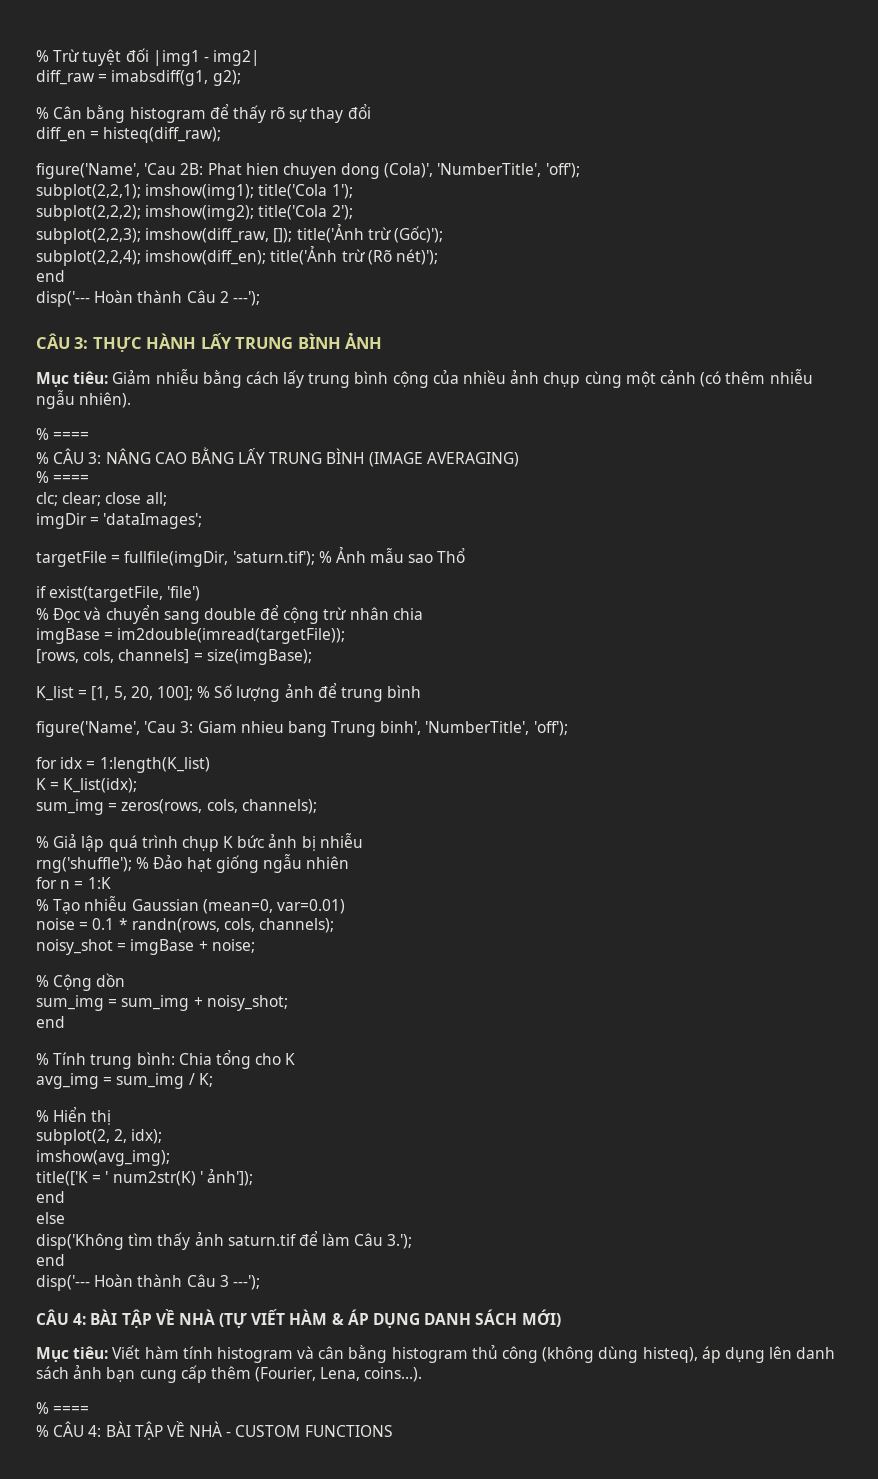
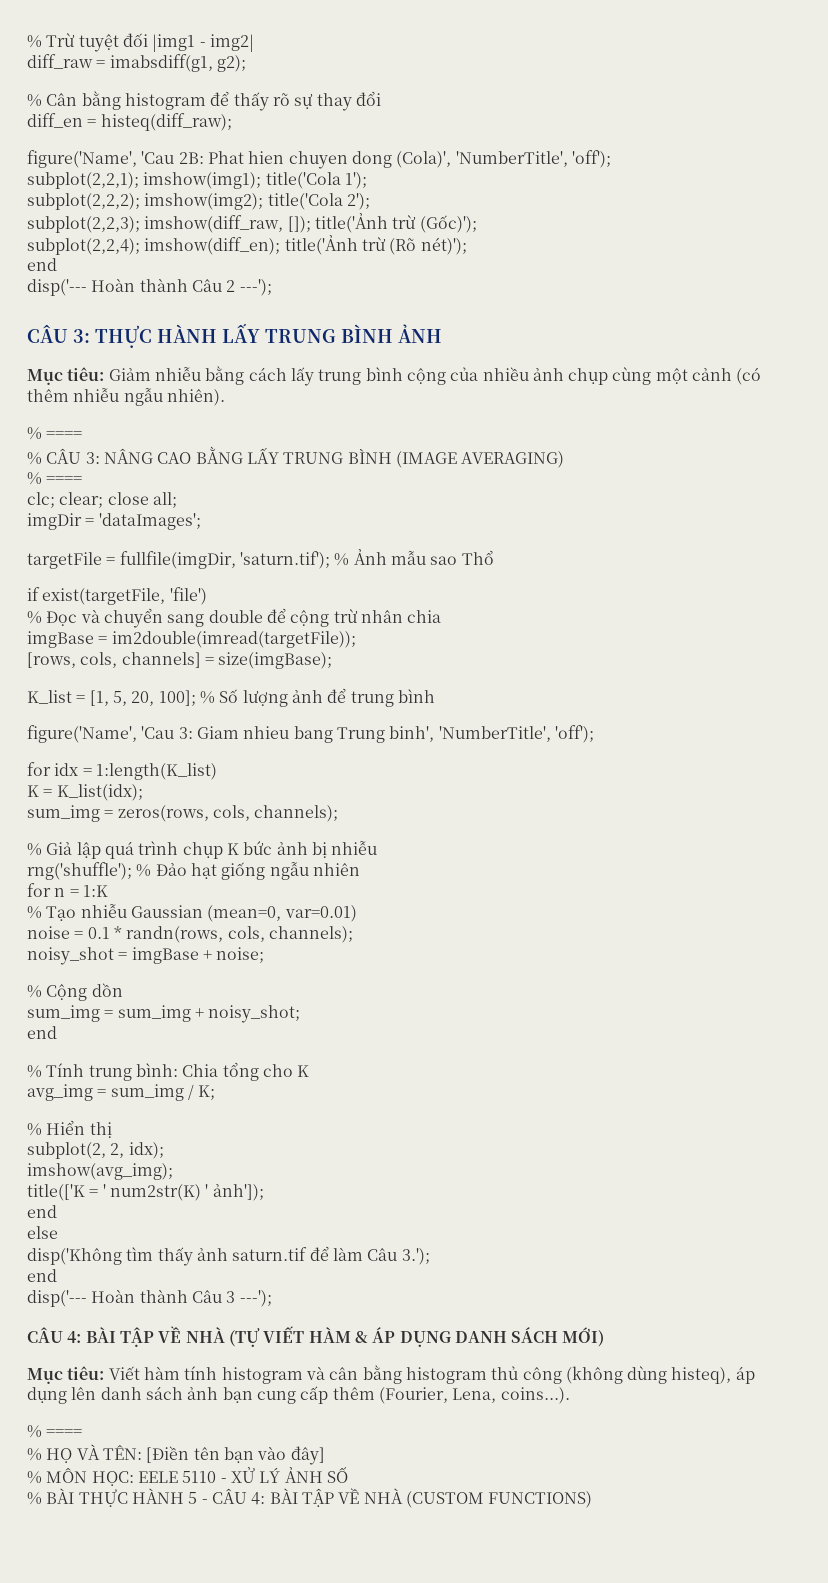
- % CÂU 4: BÀI TẬP VỀ NHÀ - CUSTOM FUNCTIONS
+ % HỌ VÀ TÊN: [Điền tên bạn vào đây]
+ % MÔN HỌC: EELE 5110 - XỬ LÝ ẢNH SỐ
+ % BÀI THỰC HÀNH 5 - CÂU 4: BÀI TẬP VỀ NHÀ (CUSTOM FUNCTIONS)

